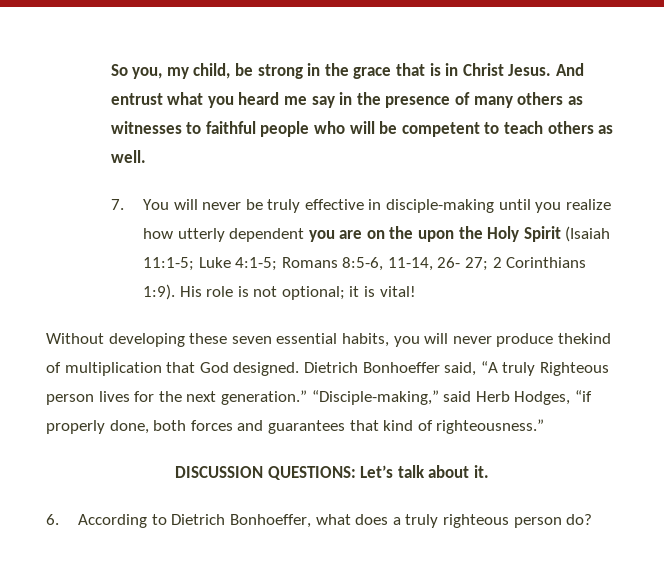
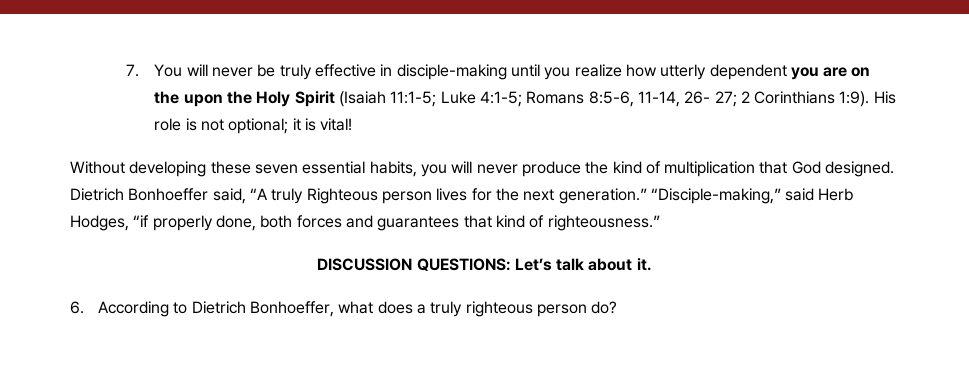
- So you, my child, be strong in the grace that is in Christ Jesus. And entrust what you heard me say in the presence of many others as witnesses to faithful people who will be competent to teach others as well.
- Without developing these seven essential habits, you will never produce thekind of multiplication that God designed.
+ Without developing these seven essential habits, you will never produce the kind of multiplication that God designed.

